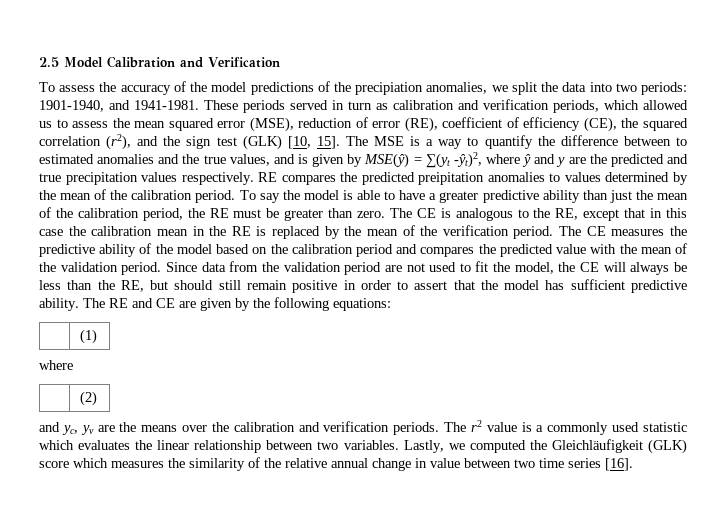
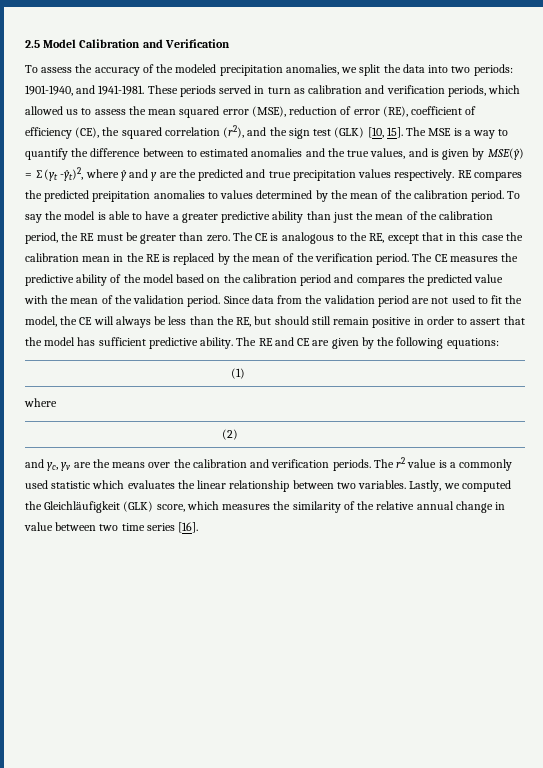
- To assess the accuracy of the model predictions of the precipiation anomalies, we split the data into two periods: 1901-1940, and 1941-1981.
+ To assess the accuracy of the modeled precipitation anomalies, we split the data into two periods: 1901-1940, and 1941-1981.
- Lastly, we computed the Gleichläufigkeit (GLK) score which measures the similarity of the relative annual change in value between two time series [16].
+ Lastly, we computed the Gleichläufigkeit (GLK) score, which measures the similarity of the relative annual change in value between two time series [16].

